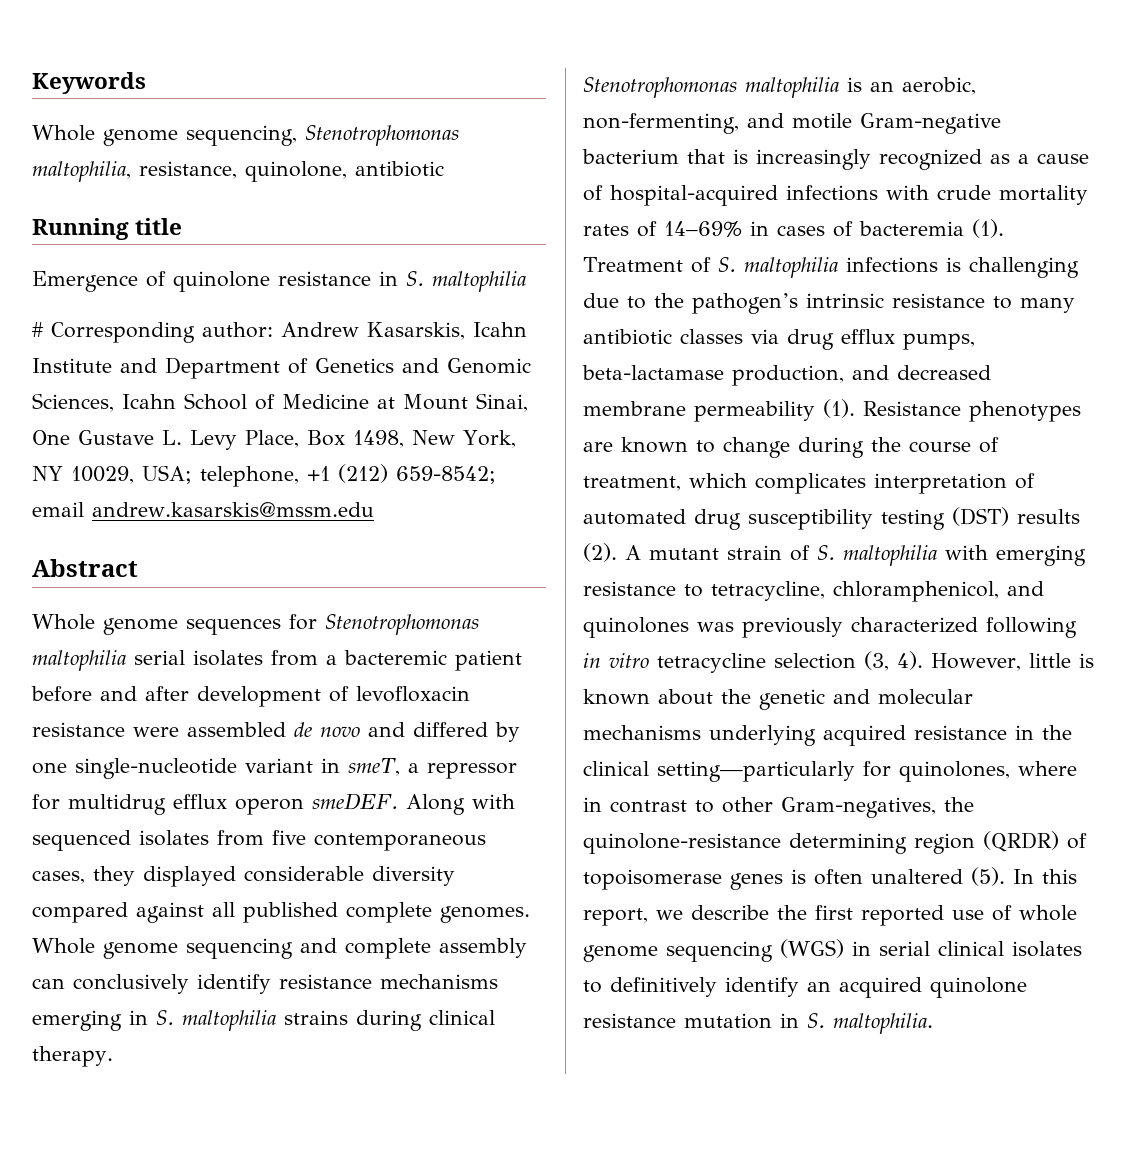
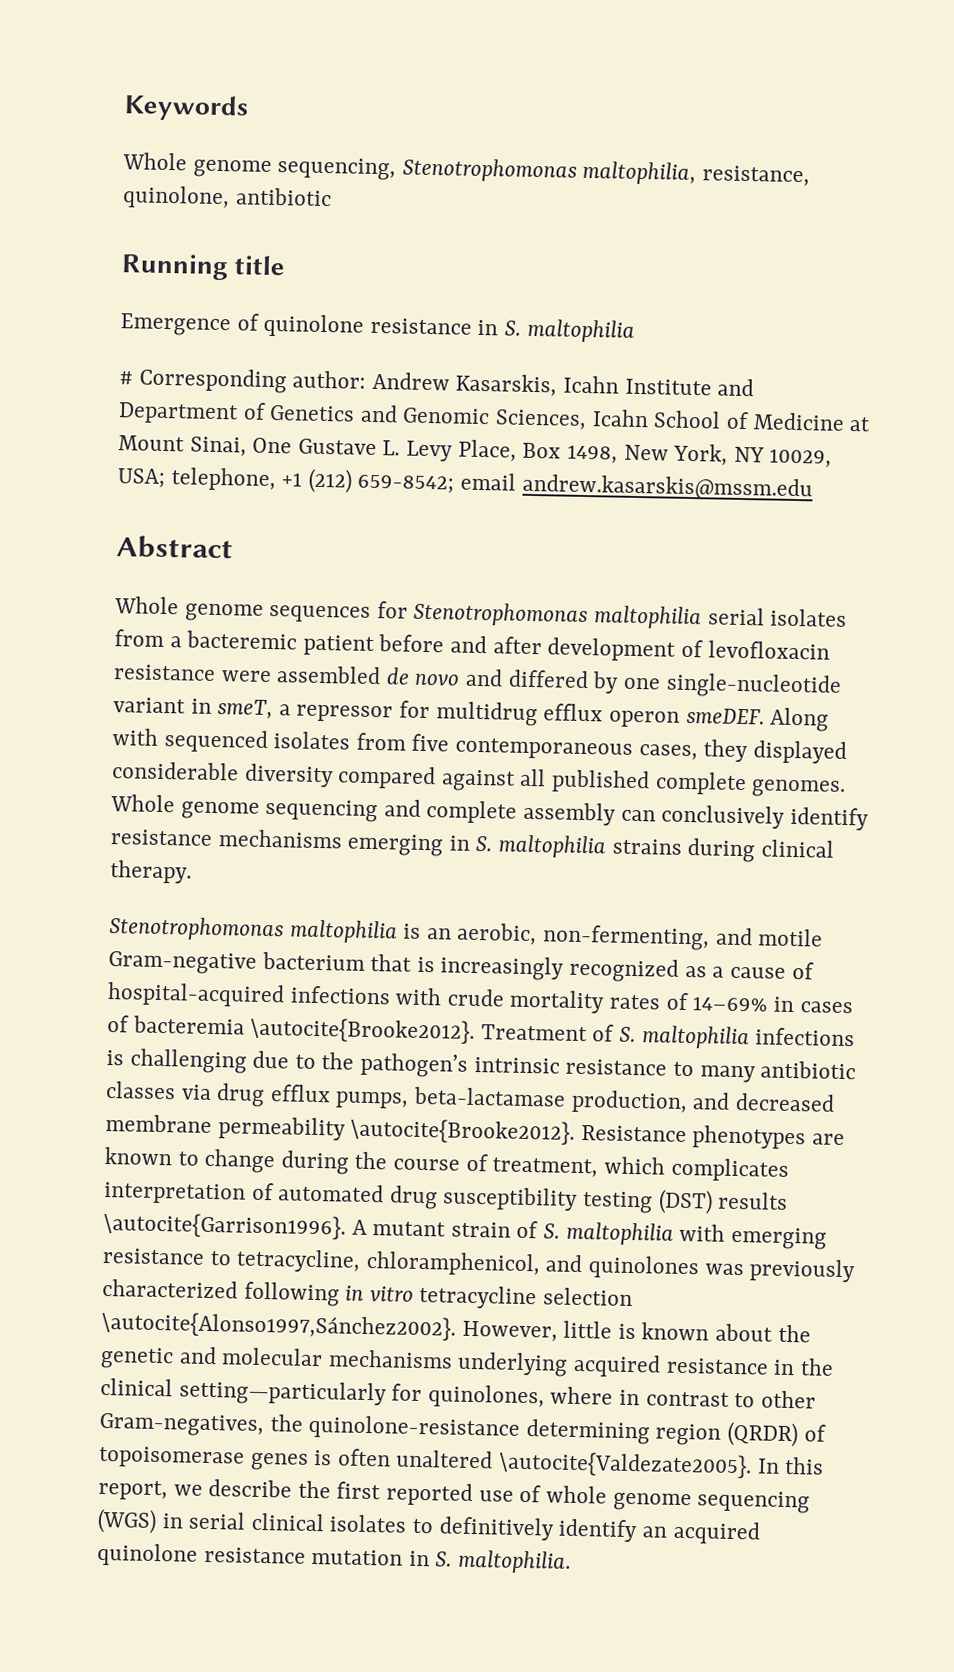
- Stenotrophomonas maltophilia is an aerobic, non-fermenting, and motile Gram-negative bacterium that is increasingly recognized as a cause of hospital-acquired infections with crude mortality rates of 14–69% in cases of bacteremia (1).
+ Stenotrophomonas maltophilia is an aerobic, non-fermenting, and motile Gram-negative bacterium that is increasingly recognized as a cause of hospital-acquired infections with crude mortality rates of 14–69% in cases of bacteremia \autocite{Brooke2012}.
- Treatment of S. maltophilia infections is challenging due to the pathogen’s intrinsic resistance to many antibiotic classes via drug efflux pumps, beta-lactamase production, and decreased membrane permeability (1).
+ Treatment of S. maltophilia infections is challenging due to the pathogen’s intrinsic resistance to many antibiotic classes via drug efflux pumps, beta-lactamase production, and decreased membrane permeability \autocite{Brooke2012}.
- Resistance phenotypes are known to change during the course of treatment, which complicates interpretation of automated drug susceptibility testing (DST) results (2).
+ Resistance phenotypes are known to change during the course of treatment, which complicates interpretation of automated drug susceptibility testing (DST) results \autocite{Garrison1996}.
- A mutant strain of S. maltophilia with emerging resistance to tetracycline, chloramphenicol, and quinolones was previously characterized following in vitro tetracycline selection (3, 4).
+ A mutant strain of S. maltophilia with emerging resistance to tetracycline, chloramphenicol, and quinolones was previously characterized following in vitro tetracycline selection \autocite{Alonso1997,Sánchez2002}.
- However, little is known about the genetic and molecular mechanisms underlying acquired resistance in the clinical setting—particularly for quinolones, where in contrast to other Gram-negatives, the quinolone-resistance determining region (QRDR) of topoisomerase genes is often unaltered (5).
+ However, little is known about the genetic and molecular mechanisms underlying acquired resistance in the clinical setting—particularly for quinolones, where in contrast to other Gram-negatives, the quinolone-resistance determining region (QRDR) of topoisomerase genes is often unaltered \autocite{Valdezate2005}.

